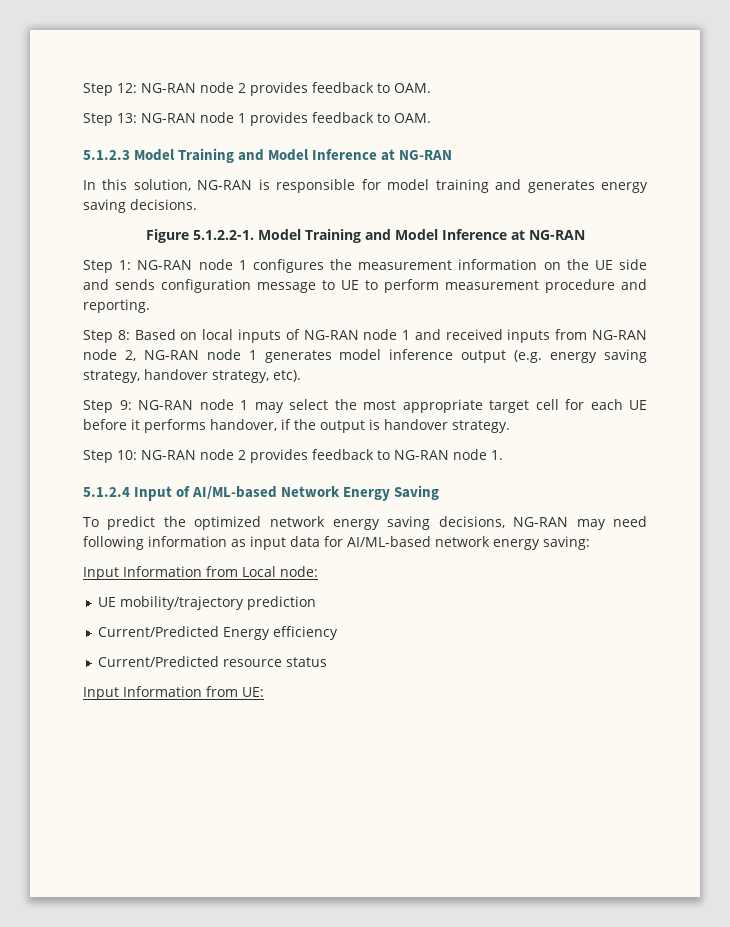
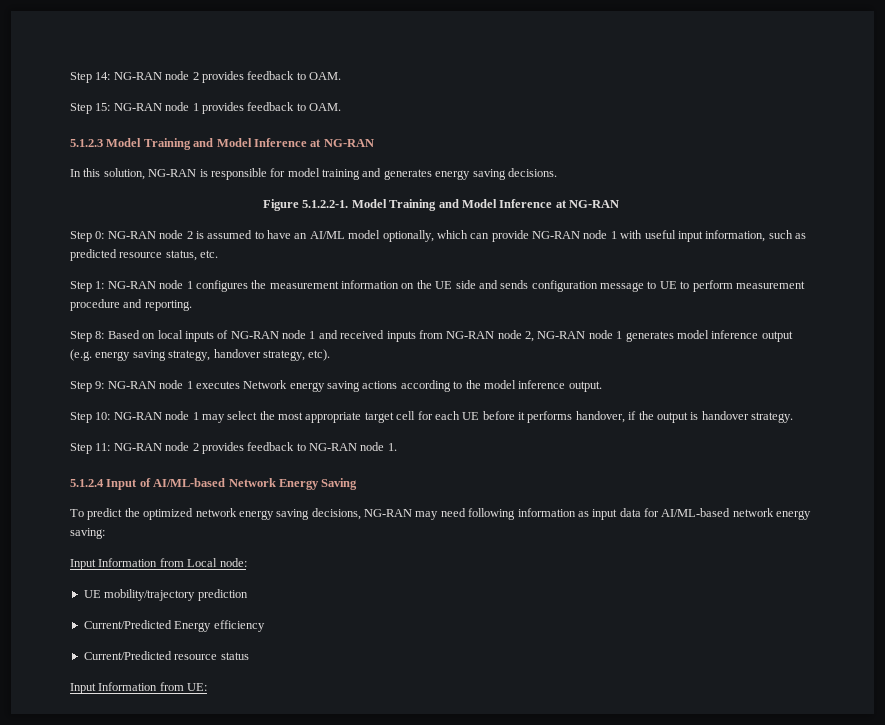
- Step 12: NG-RAN node 2 provides feedback to OAM.
+ Step 14: NG-RAN node 2 provides feedback to OAM.
- Step 13: NG-RAN node 1 provides feedback to OAM.
+ Step 15: NG-RAN node 1 provides feedback to OAM.
+ Step 0: NG-RAN node 2 is assumed to have an AI/ML model optionally, which can provide NG-RAN node 1 with useful input information, such as predicted resource status, etc.
- Step 9: NG-RAN node 1 may select the most appropriate target cell for each UE before it performs handover, if the output is handover strategy.
+ Step 9: NG-RAN node 1 executes Network energy saving actions according to the model inference output.
+ Step 10: NG-RAN node 1 may select the most appropriate target cell for each UE before it performs handover, if the output is handover strategy.
- Step 10: NG-RAN node 2 provides feedback to NG-RAN node 1.
+ Step 11: NG-RAN node 2 provides feedback to NG-RAN node 1.

